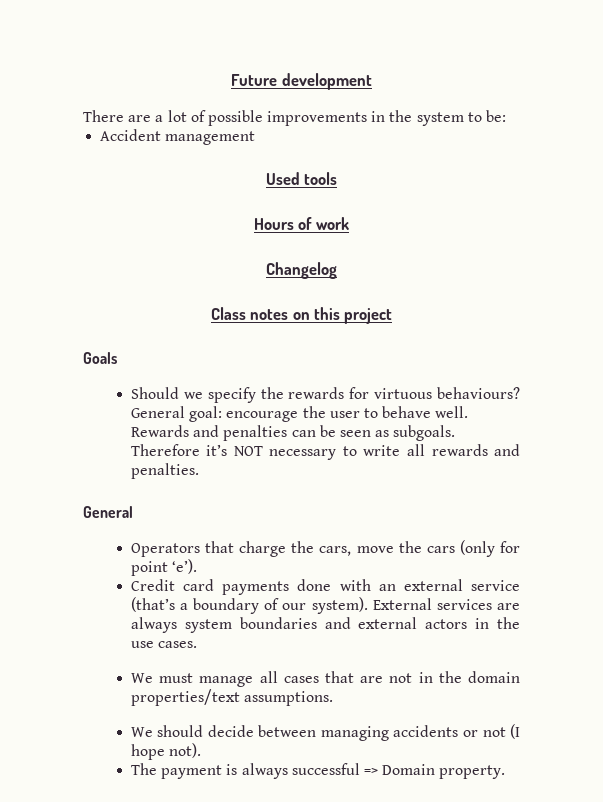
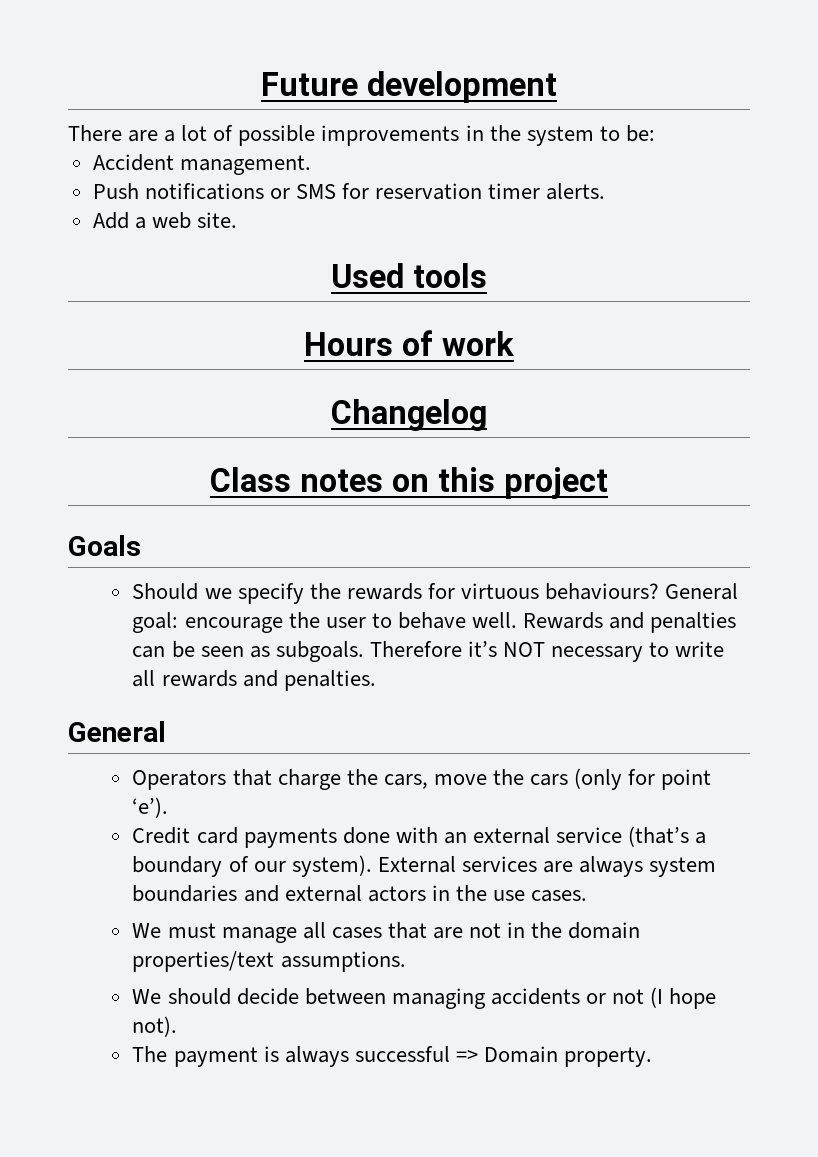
- Accident management
+ Accident management.
+ Push notifications or SMS for reservation timer alerts.
+ Add a web site.

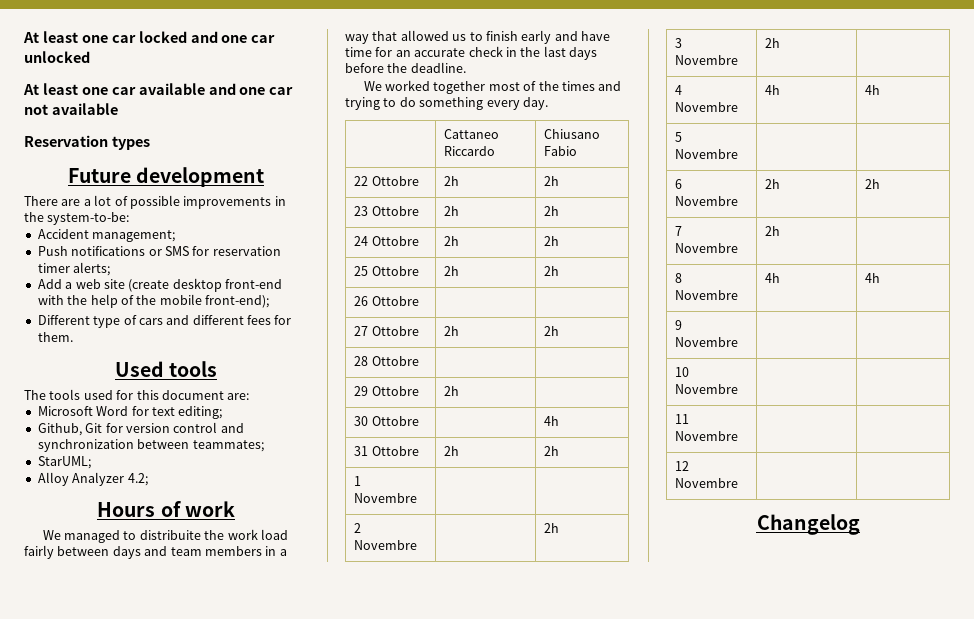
+ At least one car locked and one car unlocked
+ At least one car available and one car not available
+ Reservation types
- There are a lot of possible improvements in the system to be:
+ There are a lot of possible improvements in the system-to-be:
- Accident management.
+ Accident management;
- Push notifications or SMS for reservation timer alerts.
+ Push notifications or SMS for reservation timer alerts;
- Add a web site.
+ Add a web site (create desktop front-end with the help of the mobile front-end);
+ Different type of cars and different fees for them.
  Used tools
+ The tools used for this document are:
+ Microsoft Word for text editing;
+ Github, Git for version control and synchronization between teammates;
+ StarUML;
+ Alloy Analyzer 4.2;
  Hours of work
+ We managed to distribuite the work load fairly between days and team members in a way that allowed us to finish early and have time for an accurate check in the last days before the deadline.
+ We worked together most of the times and trying to do something every day.
+ | Cattaneo Riccardo | Chiusano Fabio
+ 22 Ottobre | 2h | 2h
+ 23 Ottobre | 2h | 2h
+ 24 Ottobre | 2h | 2h
+ 25 Ottobre | 2h | 2h
+ 26 Ottobre | |
+ 27 Ottobre | 2h | 2h
+ 28 Ottobre | |
+ 29 Ottobre | 2h |
+ 30 Ottobre | | 4h
+ 31 Ottobre | 2h | 2h
+ 1 Novembre | |
+ 2 Novembre | | 2h
+ 3 Novembre | 2h |
+ 4 Novembre | 4h | 4h
+ 5 Novembre | |
+ 6 Novembre | 2h | 2h
+ 7 Novembre | 2h |
+ 8 Novembre | 4h | 4h
+ 9 Novembre | |
+ 10 Novembre | |
+ 11 Novembre | |
+ 12 Novembre | |
  Changelog
- Class notes on this project
- Goals
- Should we specify the rewards for virtuous behaviours? General goal: encourage the user to behave well. Rewards and penalties can be seen as subgoals. Therefore it’s NOT necessary to write all rewards and penalties.
- General
- Operators that charge the cars, move the cars (only for point ‘e’).
- Credit card payments done with an external service (that’s a boundary of our system). External services are always system boundaries and external actors in the use cases.
- We must manage all cases that are not in the domain properties/text assumptions.
- We should decide between managing accidents or not (I hope not).
- The payment is always successful => Domain property.

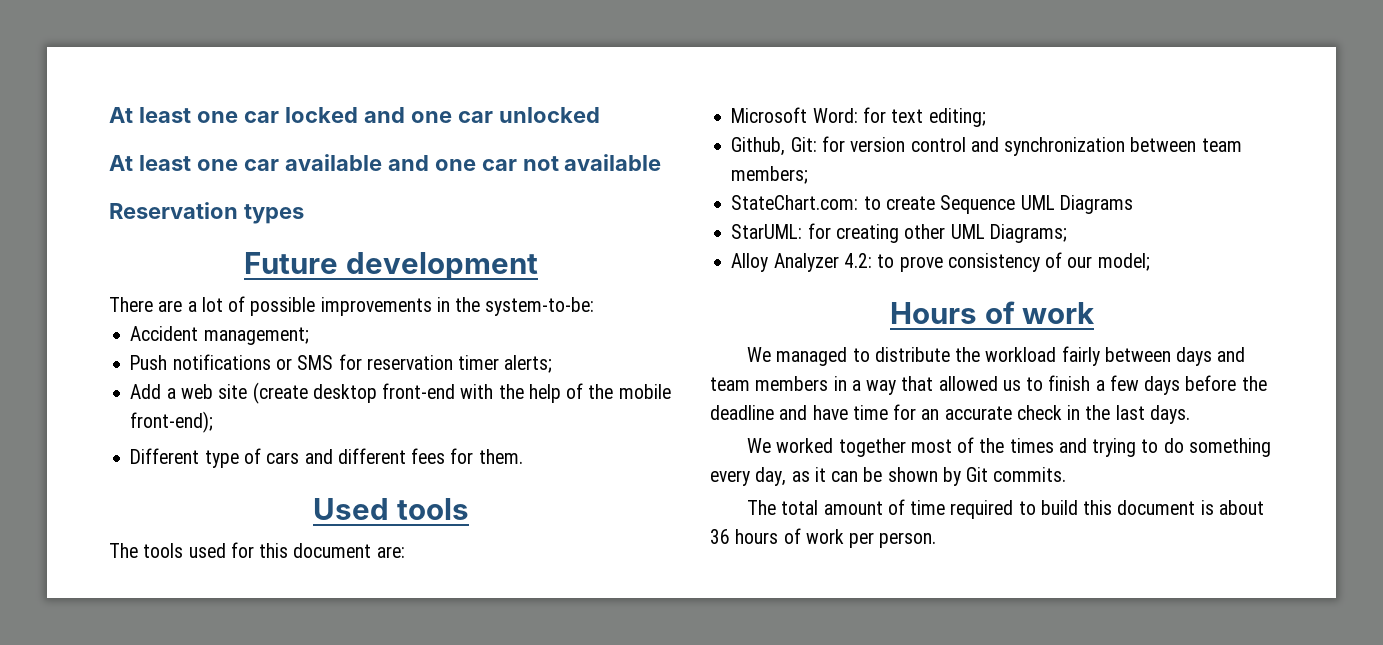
- Microsoft Word for text editing;
+ Microsoft Word: for text editing;
- Github, Git for version control and synchronization between teammates;
- StarUML;
- Alloy Analyzer 4.2;
+ Github, Git: for version control and synchronization between team members;
+ StateChart.com: to create Sequence UML Diagrams
+ StarUML: for creating other UML Diagrams;
+ Alloy Analyzer 4.2: to prove consistency of our model;
- We managed to distribuite the work load fairly between days and team members in a way that allowed us to finish early and have time for an accurate check in the last days before the deadline.
+ We managed to distribute the workload fairly between days and team members in a way that allowed us to finish a few days before the deadline and have time for an accurate check in the last days.
- We worked together most of the times and trying to do something every day.
- | Cattaneo Riccardo | Chiusano Fabio
- 22 Ottobre | 2h | 2h
- 23 Ottobre | 2h | 2h
- 24 Ottobre | 2h | 2h
- 25 Ottobre | 2h | 2h
- 26 Ottobre | |
- 27 Ottobre | 2h | 2h
- 28 Ottobre | |
- 29 Ottobre | 2h |
- 30 Ottobre | | 4h
- 31 Ottobre | 2h | 2h
- 1 Novembre | |
- 2 Novembre | | 2h
- 3 Novembre | 2h |
- 4 Novembre | 4h | 4h
- 5 Novembre | |
- 6 Novembre | 2h | 2h
- 7 Novembre | 2h |
- 8 Novembre | 4h | 4h
- 9 Novembre | |
- 10 Novembre | |
- 11 Novembre | |
- 12 Novembre | |
- Changelog
+ We worked together most of the times and trying to do something every day, as it can be shown by Git commits.
+ The total amount of time required to build this document is about 36 hours of work per person.

